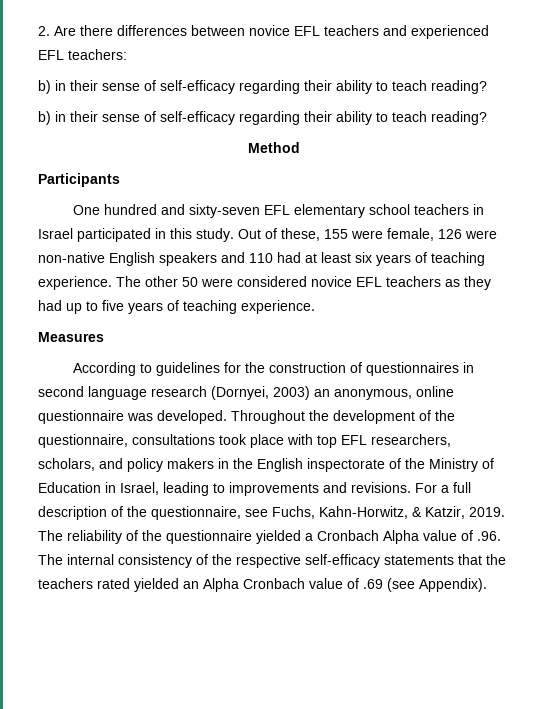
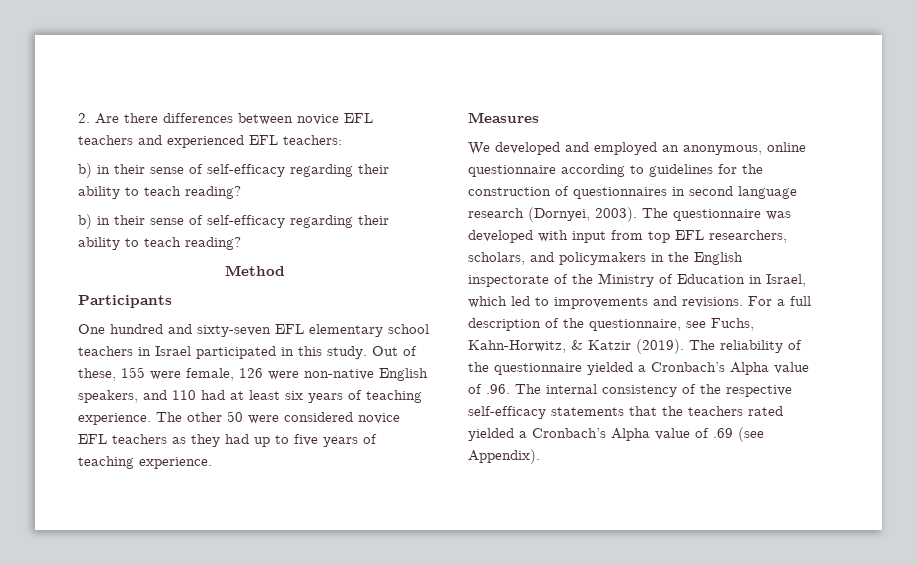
- Out of these, 155 were female, 126 were non-native English speakers and 110 had at least six years of teaching experience.
+ Out of these, 155 were female, 126 were non-native English speakers, and 110 had at least six years of teaching experience.
- According to guidelines for the construction of questionnaires in second language research (Dornyei, 2003) an anonymous, online questionnaire was developed. Throughout the development of the questionnaire, consultations took place with top EFL researchers, scholars, and policy makers in the English inspectorate of the Ministry of Education in Israel, leading to improvements and revisions.
+ We developed and employed an anonymous, online questionnaire according to guidelines for the construction of questionnaires in second language research (Dornyei, 2003). The questionnaire was developed with input from top EFL researchers, scholars, and policymakers in the English inspectorate of the Ministry of Education in Israel, which led to improvements and revisions.
- For a full description of the questionnaire, see Fuchs, Kahn-Horwitz, & Katzir, 2019.
+ For a full description of the questionnaire, see Fuchs, Kahn-Horwitz, & Katzir (2019).
- The reliability of the questionnaire yielded a Cronbach Alpha value of .96. The internal consistency of the respective self-efficacy statements that the teachers rated yielded an Alpha Cronbach value of .69 (see Appendix).
+ The reliability of the questionnaire yielded a Cronbach’s Alpha value of .96. The internal consistency of the respective self-efficacy statements that the teachers rated yielded a Cronbach’s Alpha value of .69 (see Appendix).

